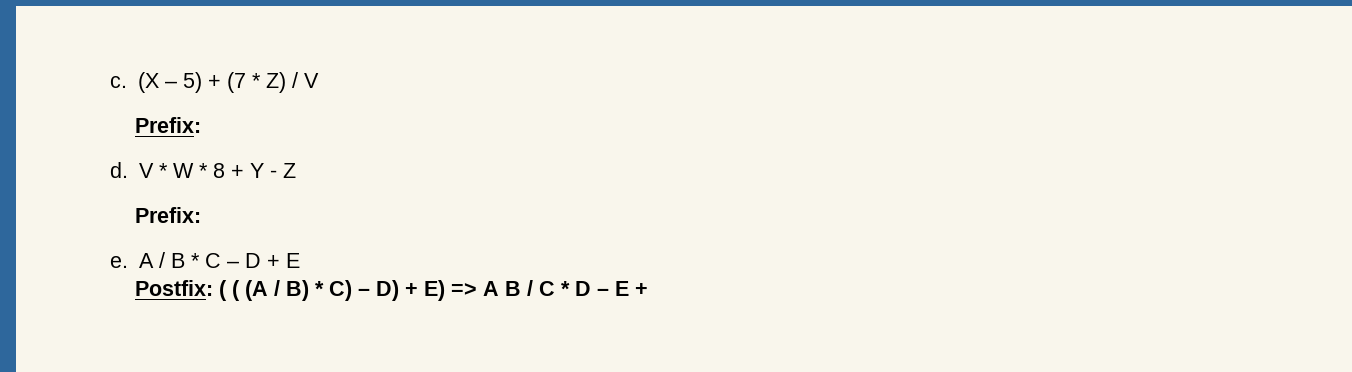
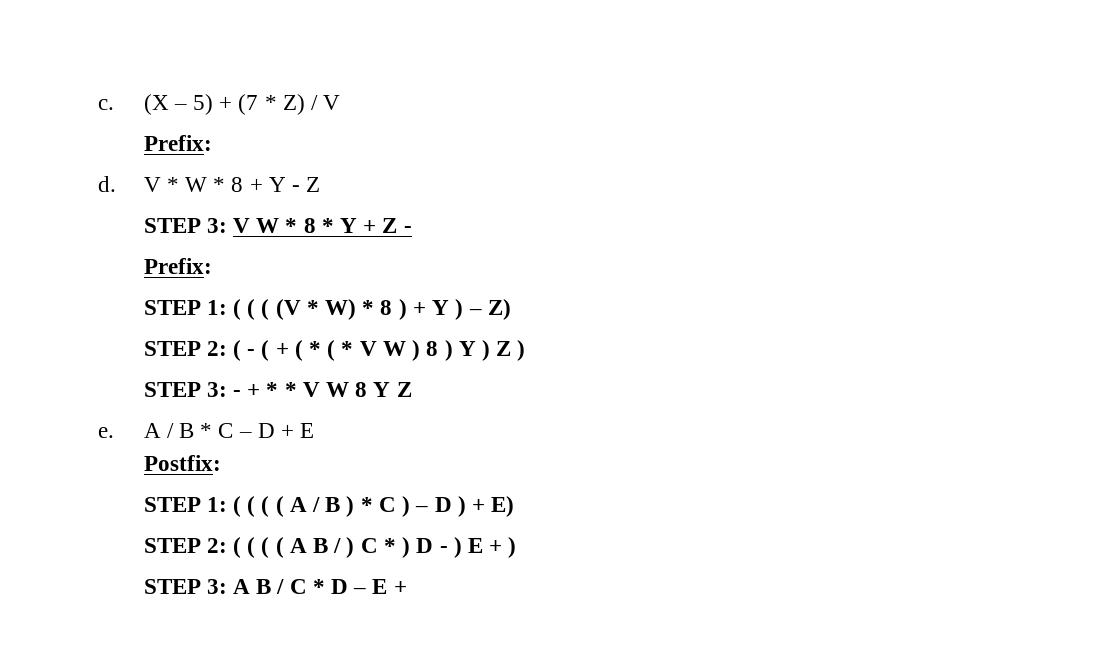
  V * W * 8 + Y - Z
+ STEP 3: V W * 8 * Y + Z -
  Prefix:
+ STEP 1: ( ( ( (V * W) * 8 ) + Y ) – Z)
+ STEP 2: ( - ( + ( * ( * V W ) 8 ) Y ) Z )
+ STEP 3: - + * * V W 8 Y Z
- Postfix: ( ( (A / B) * C) – D) + E) => A B / C * D – E +
+ Postfix:
+ STEP 1: ( ( ( ( A / B ) * C ) – D ) + E)
+ STEP 2: ( ( ( ( A B / ) C * ) D - ) E + )
+ STEP 3: A B / C * D – E +

